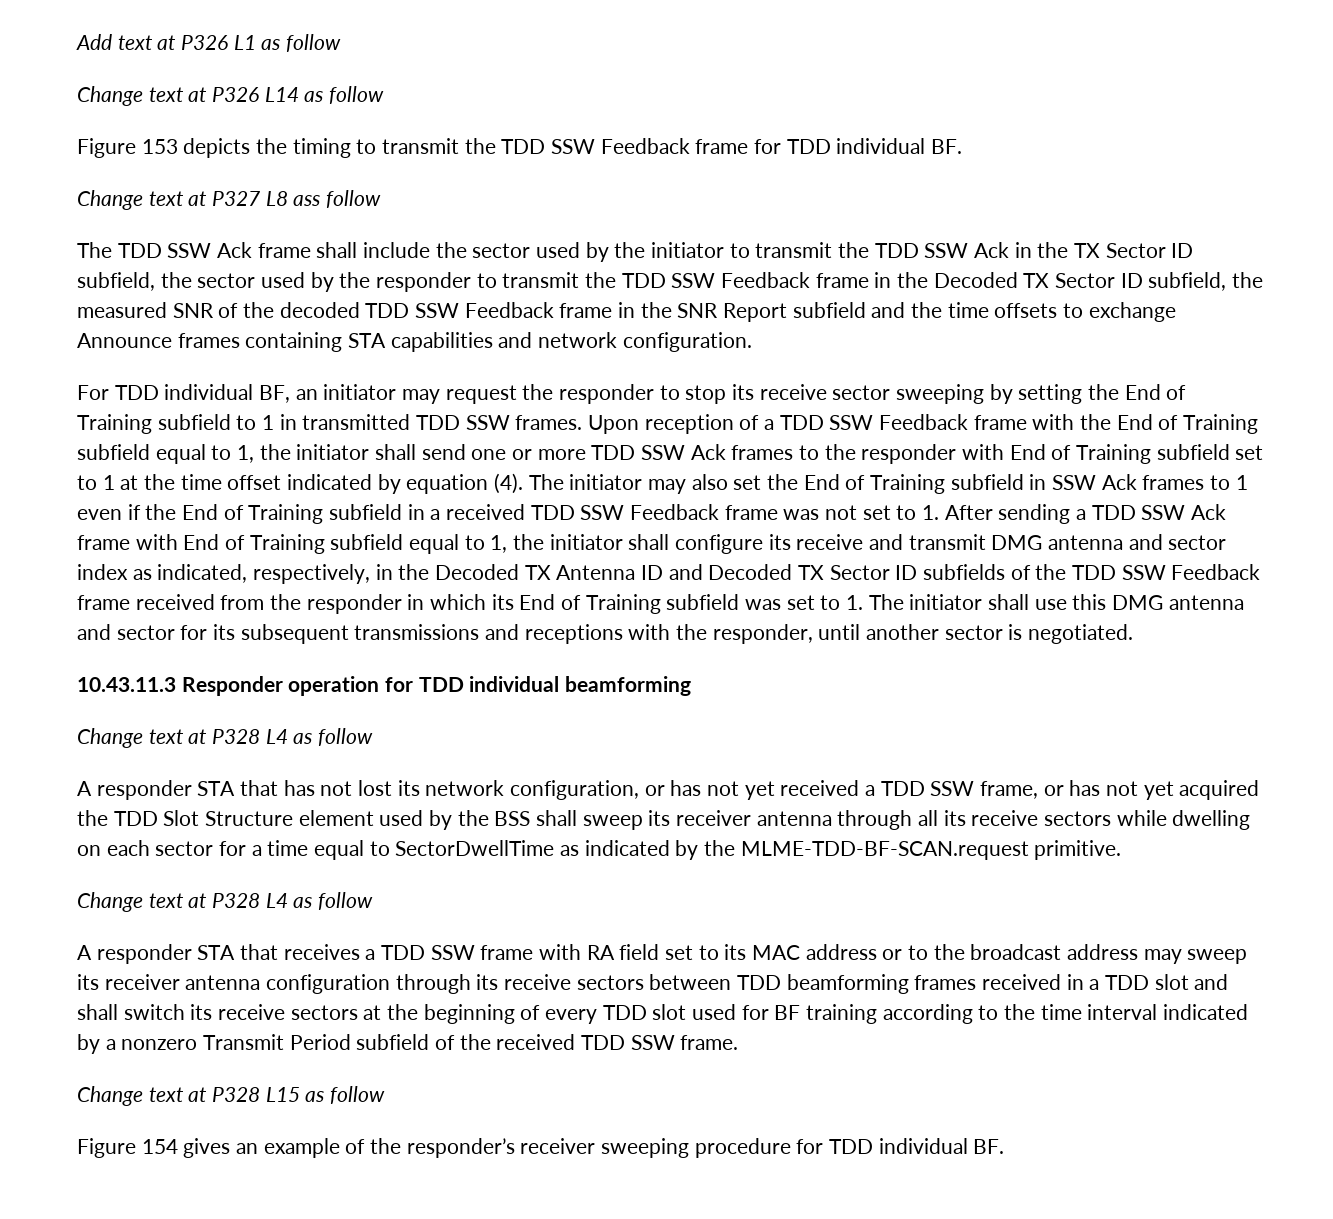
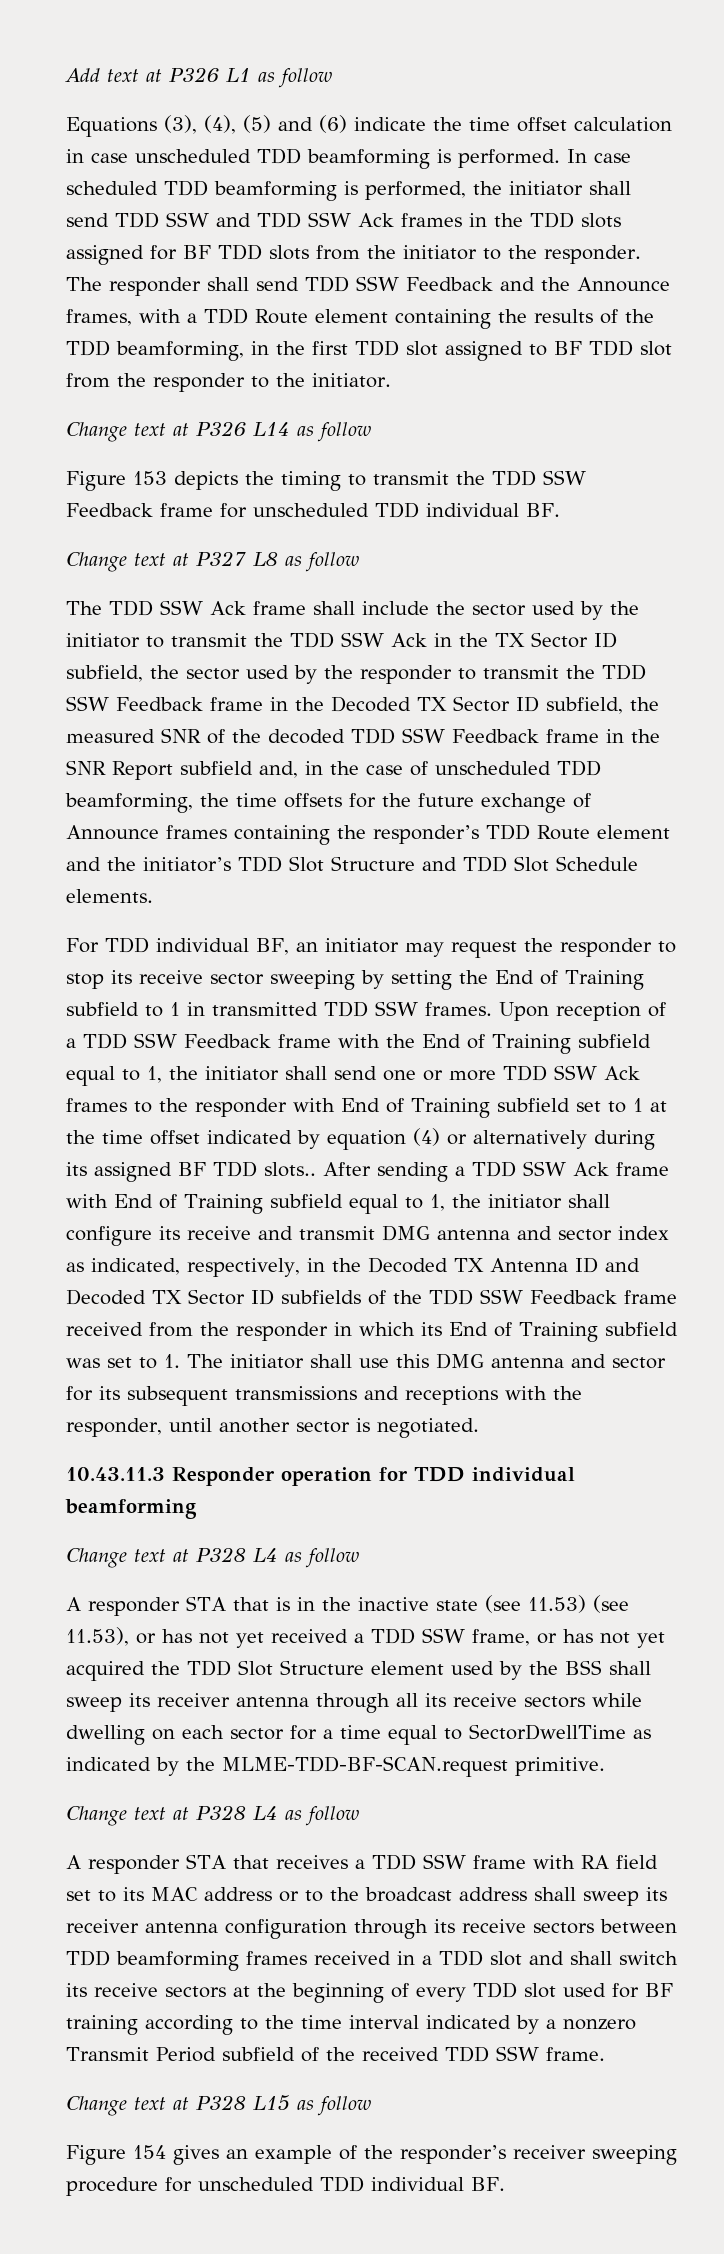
+ Equations (3), (4), (5) and (6) indicate the time offset calculation in case unscheduled TDD beamforming is performed. In case scheduled TDD beamforming is performed, the initiator shall send TDD SSW and TDD SSW Ack frames in the TDD slots assigned for BF TDD slots from the initiator to the responder. The responder shall send TDD SSW Feedback and the Announce frames, with a TDD Route element containing the results of the TDD beamforming, in the first TDD slot assigned to BF TDD slot from the responder to the initiator.
- Figure 153 depicts the timing to transmit the TDD SSW Feedback frame for TDD individual BF.
+ Figure 153 depicts the timing to transmit the TDD SSW Feedback frame for unscheduled TDD individual BF.
- Change text at P327 L8 ass follow
+ Change text at P327 L8 as follow
- The TDD SSW Ack frame shall include the sector used by the initiator to transmit the TDD SSW Ack in the TX Sector ID subfield, the sector used by the responder to transmit the TDD SSW Feedback frame in the Decoded TX Sector ID subfield, the measured SNR of the decoded TDD SSW Feedback frame in the SNR Report subfield and the time offsets to exchange Announce frames containing STA capabilities and network configuration.
+ The TDD SSW Ack frame shall include the sector used by the initiator to transmit the TDD SSW Ack in the TX Sector ID subfield, the sector used by the responder to transmit the TDD SSW Feedback frame in the Decoded TX Sector ID subfield, the measured SNR of the decoded TDD SSW Feedback frame in the SNR Report subfield and, in the case of unscheduled TDD beamforming, the time offsets for the future exchange of Announce frames containing the responder’s TDD Route element and the initiator’s TDD Slot Structure and TDD Slot Schedule elements.
- Upon reception of a TDD SSW Feedback frame with the End of Training subfield equal to 1, the initiator shall send one or more TDD SSW Ack frames to the responder with End of Training subfield set to 1 at the time offset indicated by equation (4). The initiator may also set the End of Training subfield in SSW Ack frames to 1 even if the End of Training subfield in a received TDD SSW Feedback frame was not set to 1. After sending a TDD SSW Ack frame with End of Training subfield equal to 1, the initiator shall configure its receive and transmit DMG antenna and sector index as indicated, respectively, in the Decoded TX Antenna ID and Decoded TX Sector ID subfields of the TDD SSW Feedback frame received from the responder in which its End of Training subfield was set to 1. The initiator shall use this DMG antenna and sector for its subsequent transmissions and receptions with the responder, until another sector is negotiated.
+ Upon reception of a TDD SSW Feedback frame with the End of Training subfield equal to 1, the initiator shall send one or more TDD SSW Ack frames to the responder with End of Training subfield set to 1 at the time offset indicated by equation (4) or alternatively during its assigned BF TDD slots.. After sending a TDD SSW Ack frame with End of Training subfield equal to 1, the initiator shall configure its receive and transmit DMG antenna and sector index as indicated, respectively, in the Decoded TX Antenna ID and Decoded TX Sector ID subfields of the TDD SSW Feedback frame received from the responder in which its End of Training subfield was set to 1. The initiator shall use this DMG antenna and sector for its subsequent transmissions and receptions with the responder, until another sector is negotiated.
- A responder STA that has not lost its network configuration, or has not yet received a TDD SSW frame, or has not yet acquired the TDD Slot Structure element used by the BSS shall sweep its receiver antenna through all its receive sectors while dwelling on each sector for a time equal to SectorDwellTime as indicated by the MLME-TDD-BF-SCAN.request primitive.
+ A responder STA that is in the inactive state (see 11.53) (see 11.53), or has not yet received a TDD SSW frame, or has not yet acquired the TDD Slot Structure element used by the BSS shall sweep its receiver antenna through all its receive sectors while dwelling on each sector for a time equal to SectorDwellTime as indicated by the MLME-TDD-BF-SCAN.request primitive.
- A responder STA that receives a TDD SSW frame with RA field set to its MAC address or to the broadcast address may sweep its receiver antenna configuration through its receive sectors between TDD beamforming frames received in a TDD slot and shall switch its receive sectors at the beginning of every TDD slot used for BF training according to the time interval indicated by a nonzero Transmit Period subfield of the received TDD SSW frame.
+ A responder STA that receives a TDD SSW frame with RA field set to its MAC address or to the broadcast address shall sweep its receiver antenna configuration through its receive sectors between TDD beamforming frames received in a TDD slot and shall switch its receive sectors at the beginning of every TDD slot used for BF training according to the time interval indicated by a nonzero Transmit Period subfield of the received TDD SSW frame.
- Figure 154 gives an example of the responder’s receiver sweeping procedure for TDD individual BF.
+ Figure 154 gives an example of the responder’s receiver sweeping procedure for unscheduled TDD individual BF.

